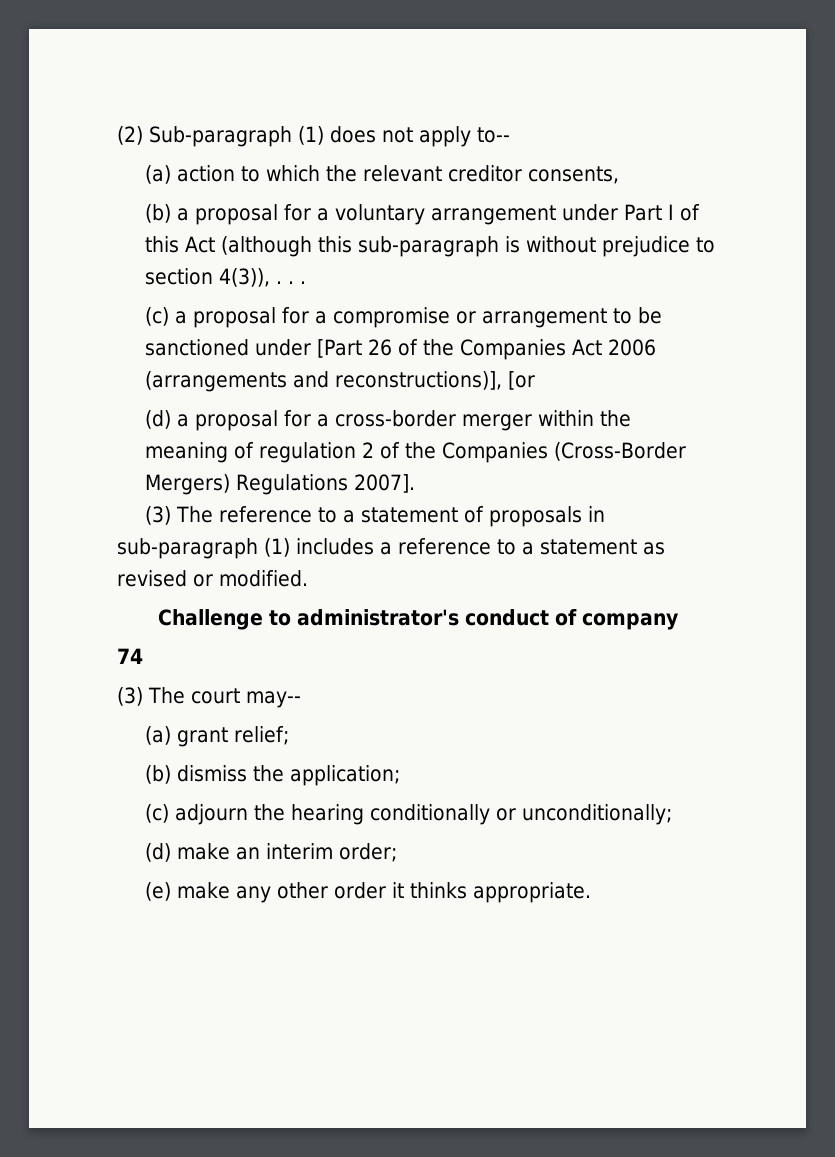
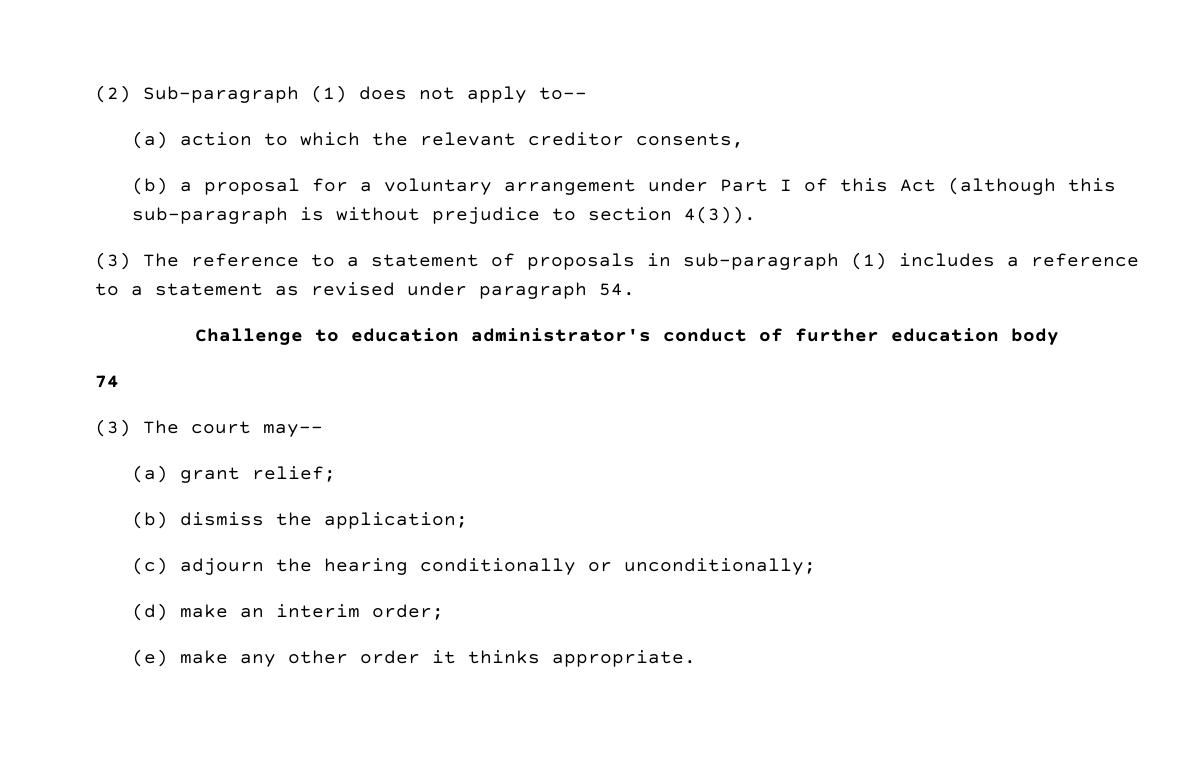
- (b) a proposal for a voluntary arrangement under Part I of this Act (although this sub-paragraph is without prejudice to section 4(3)), . . .
- (c) a proposal for a compromise or arrangement to be sanctioned under [Part 26 of the Companies Act 2006 (arrangements and reconstructions)], [or
- (d) a proposal for a cross-border merger within the meaning of regulation 2 of the Companies (Cross-Border Mergers) Regulations 2007].
+ (b) a proposal for a voluntary arrangement under Part I of this Act (although this sub-paragraph is without prejudice to section 4(3)).
- (3) The reference to a statement of proposals in sub-paragraph (1) includes a reference to a statement as revised or modified.
+ (3) The reference to a statement of proposals in sub-paragraph (1) includes a reference to a statement as revised under paragraph 54.
- Challenge to administrator's conduct of company
+ Challenge to education administrator's conduct of further education body

